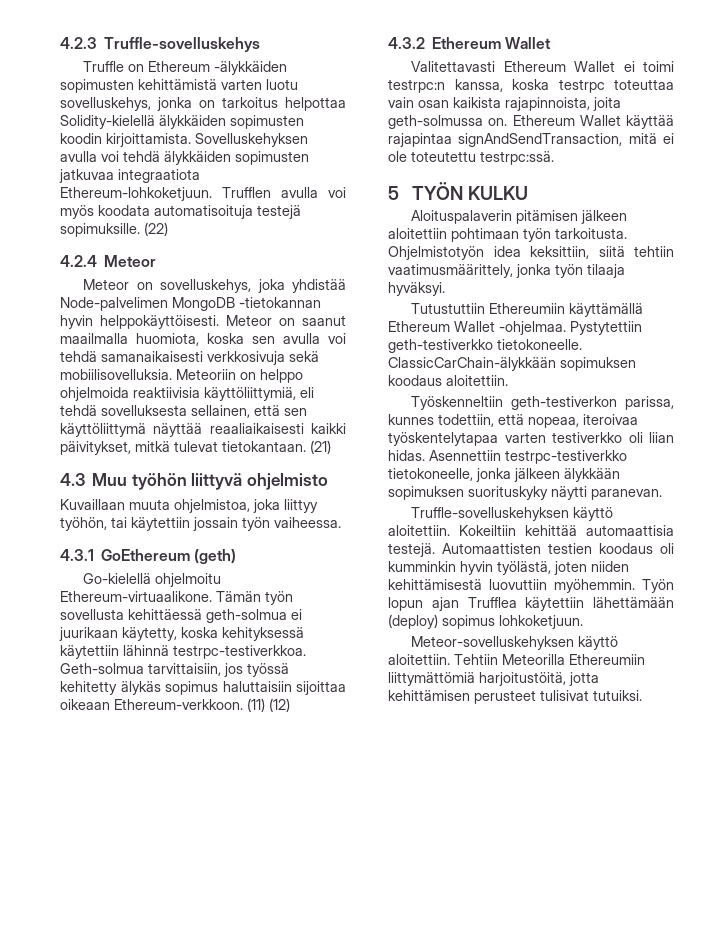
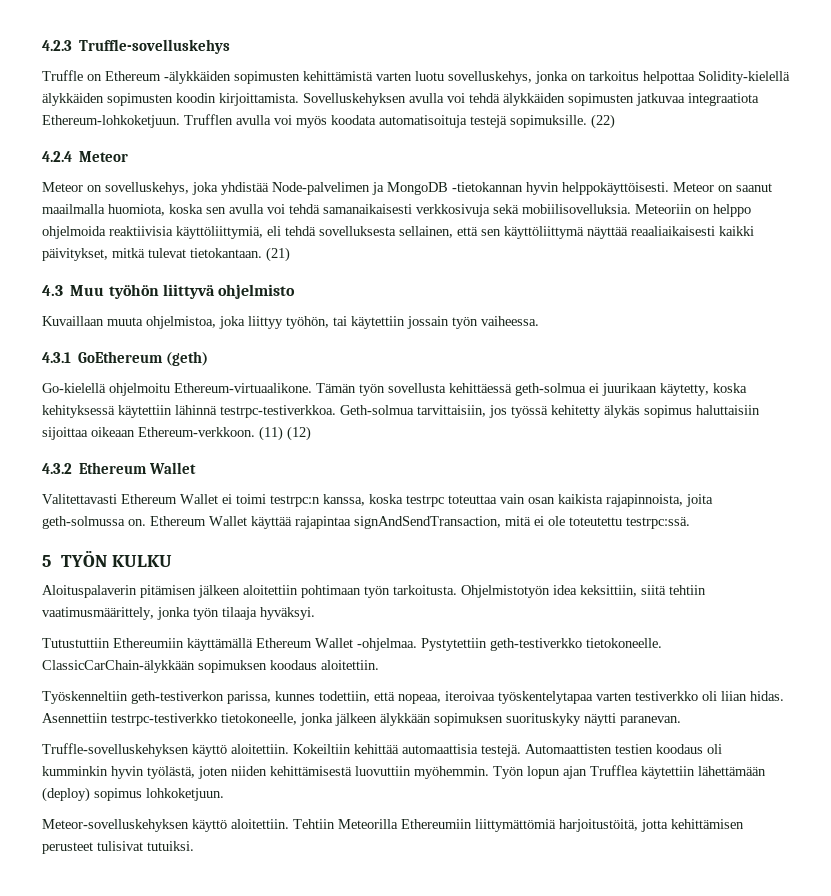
- Meteor on sovelluskehys, joka yhdistää Node-palvelimen MongoDB -tietokannan hyvin helppokäyttöisesti.
+ Meteor on sovelluskehys, joka yhdistää Node-palvelimen ja MongoDB -tietokannan hyvin helppokäyttöisesti.

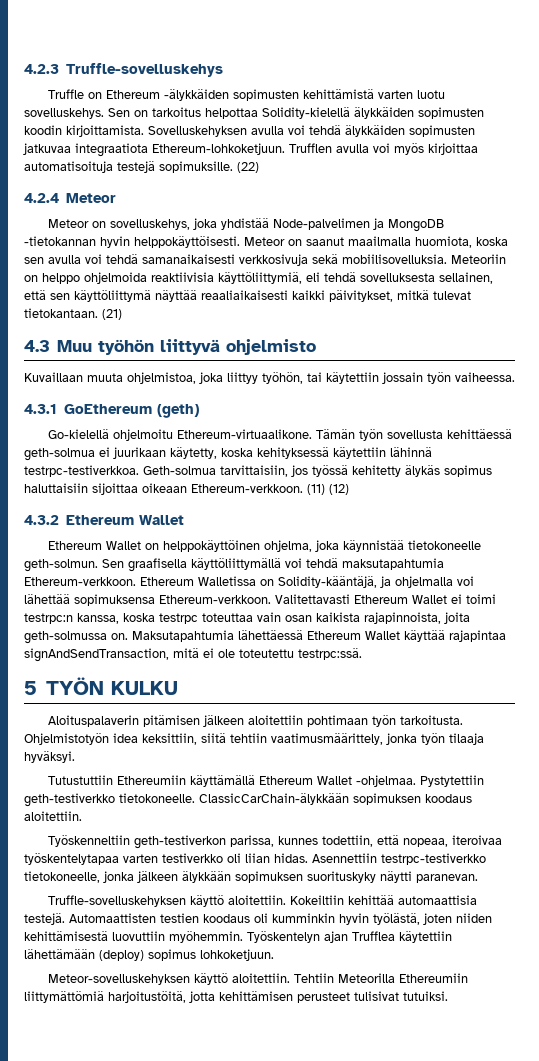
- Truffle on Ethereum -älykkäiden sopimusten kehittämistä varten luotu sovelluskehys, jonka on tarkoitus helpottaa Solidity-kielellä älykkäiden sopimusten koodin kirjoittamista.
+ Truffle on Ethereum -älykkäiden sopimusten kehittämistä varten luotu sovelluskehys. Sen on tarkoitus helpottaa Solidity-kielellä älykkäiden sopimusten koodin kirjoittamista.
- Trufflen avulla voi myös koodata automatisoituja testejä sopimuksille.
+ Trufflen avulla voi myös kirjoittaa automatisoituja testejä sopimuksille.
+ Ethereum Wallet on helppokäyttöinen ohjelma, joka käynnistää tietokoneelle geth-solmun. Sen graafisella käyttöliittymällä voi tehdä maksutapahtumia Ethereum-verkkoon. Ethereum Walletissa on Solidity-kääntäjä, ja ohjelmalla voi lähettää sopimuksensa Ethereum-verkkoon.
- Ethereum Wallet käyttää rajapintaa signAndSendTransaction, mitä ei ole toteutettu testrpc:ssä.
+ Maksutapahtumia lähettäessä Ethereum Wallet käyttää rajapintaa signAndSendTransaction, mitä ei ole toteutettu testrpc:ssä.
- Työn lopun ajan Trufflea käytettiin lähettämään (deploy) sopimus lohkoketjuun.
+ Työskentelyn ajan Trufflea käytettiin lähettämään (deploy) sopimus lohkoketjuun.

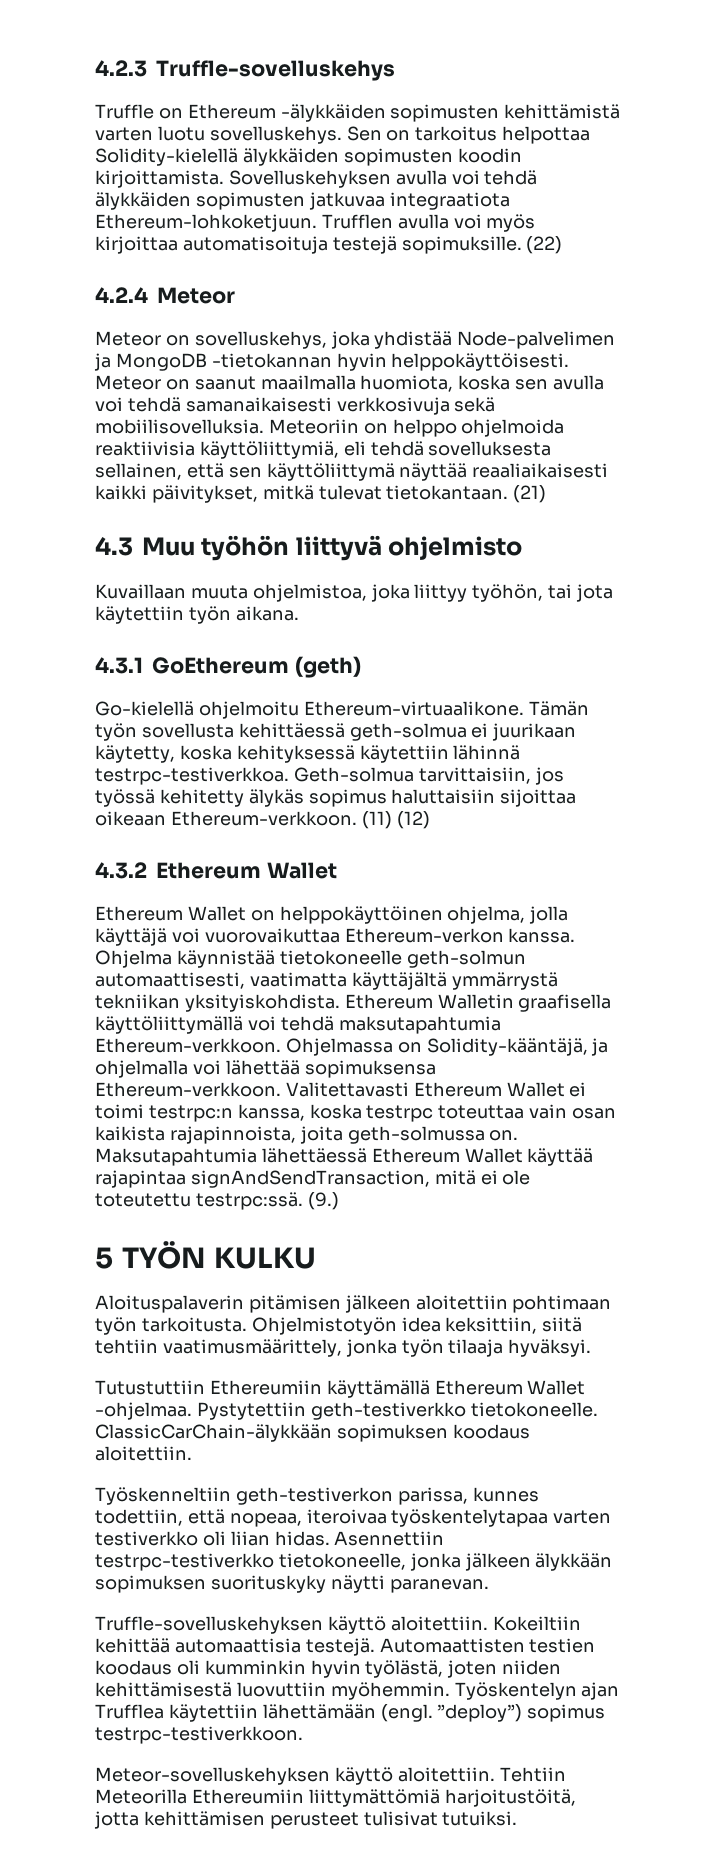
- Kuvaillaan muuta ohjelmistoa, joka liittyy työhön, tai käytettiin jossain työn vaiheessa.
+ Kuvaillaan muuta ohjelmistoa, joka liittyy työhön, tai jota käytettiin työn aikana.
- Ethereum Wallet on helppokäyttöinen ohjelma, joka käynnistää tietokoneelle geth-solmun. Sen graafisella käyttöliittymällä voi tehdä maksutapahtumia Ethereum-verkkoon.
+ Ethereum Wallet on helppokäyttöinen ohjelma, jolla käyttäjä voi vuorovaikuttaa Ethereum-verkon kanssa. Ohjelma käynnistää tietokoneelle geth-solmun automaattisesti, vaatimatta käyttäjältä ymmärrystä tekniikan yksityiskohdista. Ethereum Walletin graafisella käyttöliittymällä voi tehdä maksutapahtumia Ethereum-verkkoon.
- Ethereum Walletissa on Solidity-kääntäjä, ja ohjelmalla voi lähettää sopimuksensa Ethereum-verkkoon.
+ Ohjelmassa on Solidity-kääntäjä, ja ohjelmalla voi lähettää sopimuksensa Ethereum-verkkoon.
+ (9.)
- Työskentelyn ajan Trufflea käytettiin lähettämään (deploy) sopimus lohkoketjuun.
+ Työskentelyn ajan Trufflea käytettiin lähettämään (engl. ”deploy”) sopimus testrpc-testiverkkoon.

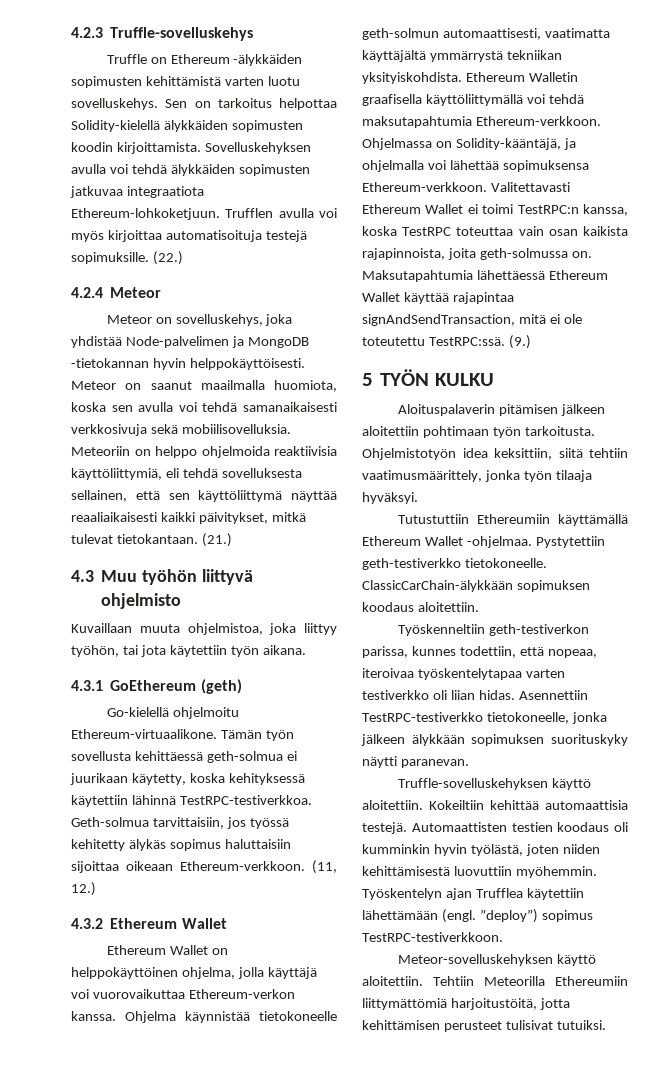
- (22)
+ (22.)
- (21)
+ (21.)
- Tämän työn sovellusta kehittäessä geth-solmua ei juurikaan käytetty, koska kehityksessä käytettiin lähinnä testrpc-testiverkkoa.
+ Tämän työn sovellusta kehittäessä geth-solmua ei juurikaan käytetty, koska kehityksessä käytettiin lähinnä TestRPC-testiverkkoa.
- (11) (12)
+ (11, 12.)
- Valitettavasti Ethereum Wallet ei toimi testrpc:n kanssa, koska testrpc toteuttaa vain osan kaikista rajapinnoista, joita geth-solmussa on.
+ Valitettavasti Ethereum Wallet ei toimi TestRPC:n kanssa, koska TestRPC toteuttaa vain osan kaikista rajapinnoista, joita geth-solmussa on.
- Maksutapahtumia lähettäessä Ethereum Wallet käyttää rajapintaa signAndSendTransaction, mitä ei ole toteutettu testrpc:ssä.
+ Maksutapahtumia lähettäessä Ethereum Wallet käyttää rajapintaa signAndSendTransaction, mitä ei ole toteutettu TestRPC:ssä.
- Asennettiin testrpc-testiverkko tietokoneelle, jonka jälkeen älykkään sopimuksen suorituskyky näytti paranevan.
+ Asennettiin TestRPC-testiverkko tietokoneelle, jonka jälkeen älykkään sopimuksen suorituskyky näytti paranevan.
- Työskentelyn ajan Trufflea käytettiin lähettämään (engl. ”deploy”) sopimus testrpc-testiverkkoon.
+ Työskentelyn ajan Trufflea käytettiin lähettämään (engl. ”deploy”) sopimus TestRPC-testiverkkoon.

